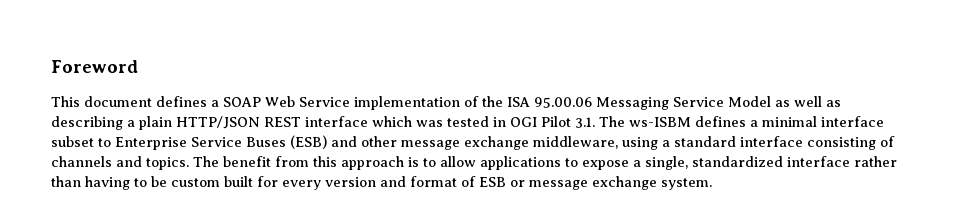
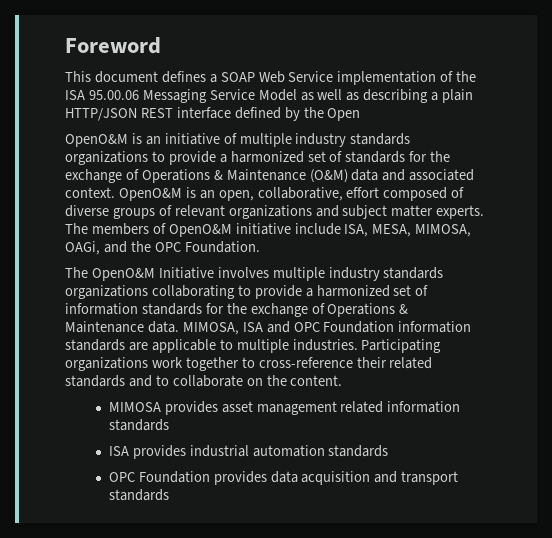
- This document defines a SOAP Web Service implementation of the ISA 95.00.06 Messaging Service Model as well as describing a plain HTTP/JSON REST interface which was tested in OGI Pilot 3.1. The ws-ISBM defines a minimal interface subset to Enterprise Service Buses (ESB) and other message exchange middleware, using a standard interface consisting of channels and topics. The benefit from this approach is to allow applications to expose a single, standardized interface rather than having to be custom built for every version and format of ESB or message exchange system.
+ This document defines a SOAP Web Service implementation of the ISA 95.00.06 Messaging Service Model as well as describing a plain HTTP/JSON REST interface defined by the Open
+ OpenO&M is an initiative of multiple industry standards organizations to provide a harmonized set of standards for the exchange of Operations & Maintenance (O&M) data and associated context. OpenO&M is an open, collaborative, effort composed of diverse groups of relevant organizations and subject matter experts. The members of OpenO&M initiative include ISA, MESA, MIMOSA, OAGi, and the OPC Foundation.
+ The OpenO&M Initiative involves multiple industry standards organizations collaborating to provide a harmonized set of information standards for the exchange of Operations & Maintenance data. MIMOSA, ISA and OPC Foundation information standards are applicable to multiple industries. Participating organizations work together to cross-reference their related standards and to collaborate on the content.
+ MIMOSA provides asset management related information standards
+ ISA provides industrial automation standards
+ OPC Foundation provides data acquisition and transport standards

